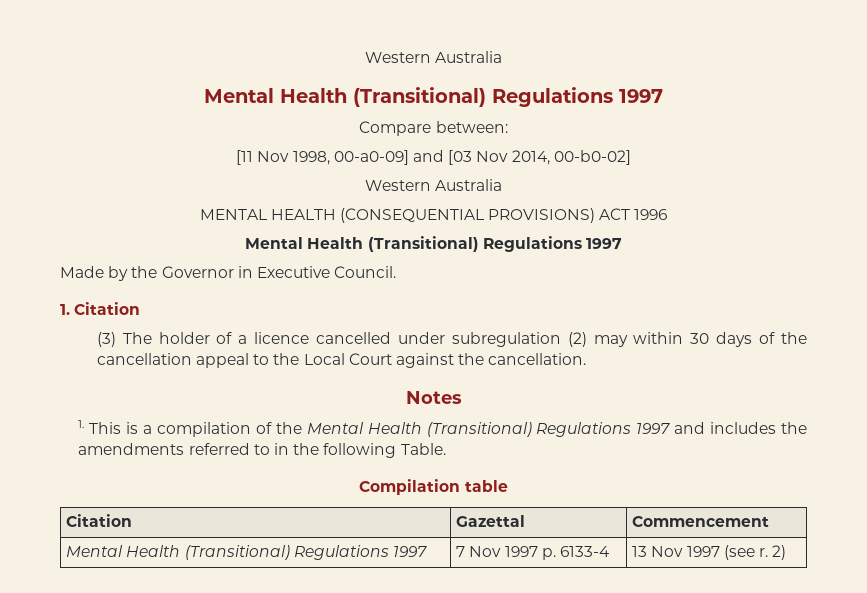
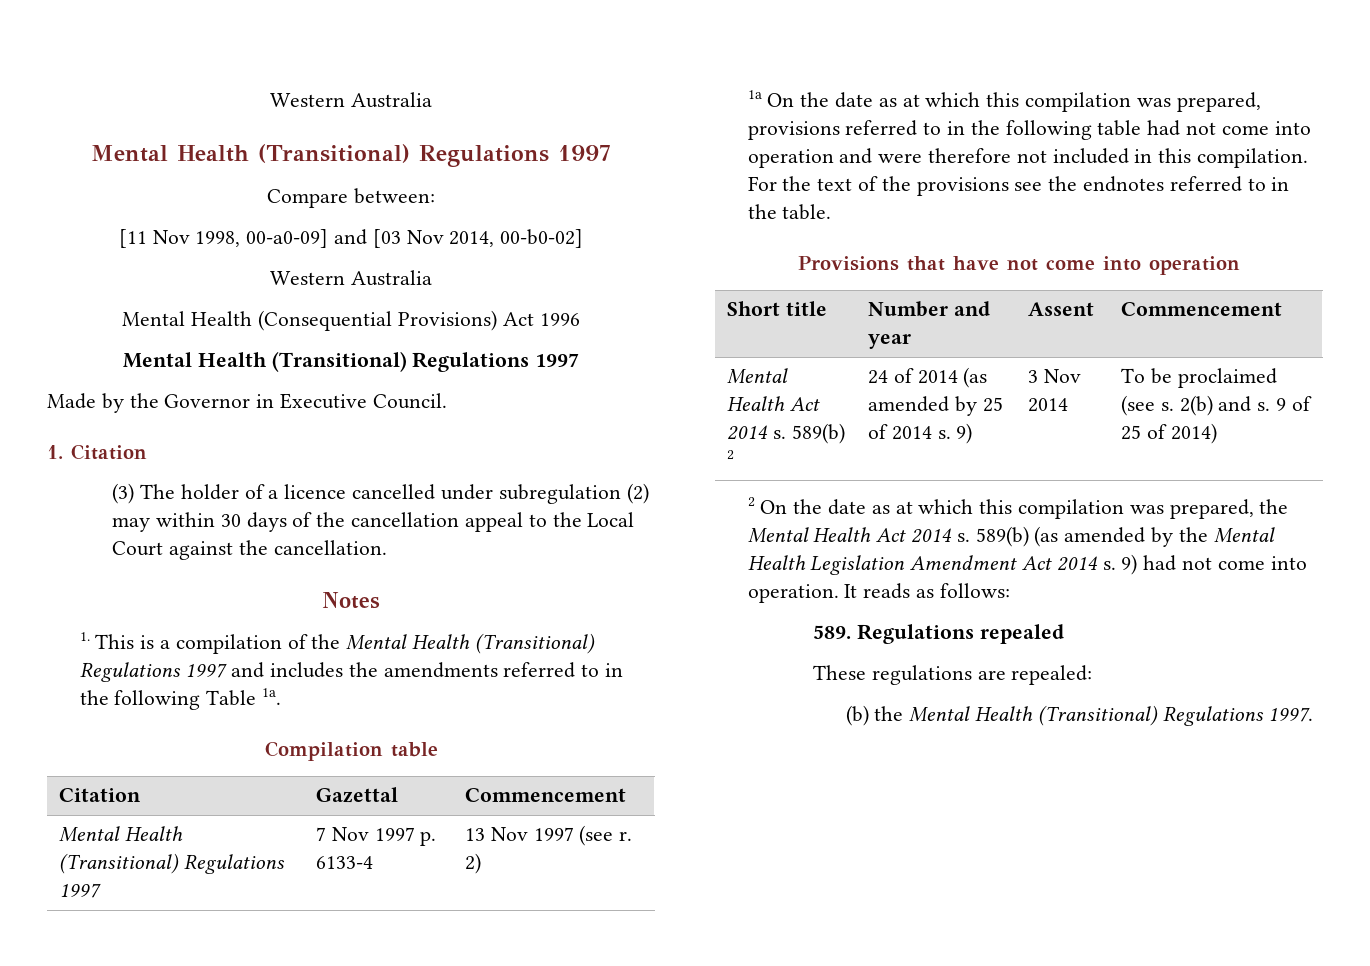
- MENTAL HEALTH (CONSEQUENTIAL PROVISIONS) ACT 1996
+ Mental Health (Consequential Provisions) Act 1996
- 1. This is a compilation of the Mental Health (Transitional) Regulations 1997 and includes the amendments referred to in the following Table.
+ 1. This is a compilation of the Mental Health (Transitional) Regulations 1997 and includes the amendments referred to in the following Table 1a.
+ 1a On the date as at which this compilation was prepared, provisions referred to in the following table had not come into operation and were therefore not included in this compilation. For the text of the provisions see the endnotes referred to in the table.
+ Provisions that have not come into operation
+ Short title | Number and year | Assent | Commencement
+ Mental Health Act 2014 s. 589(b) 2 | 24 of 2014 (as amended by 25 of 2014 s. 9) | 3 Nov 2014 | To be proclaimed (see s. 2(b) and s. 9 of 25 of 2014)
+ 2 On the date as at which this compilation was prepared, the Mental Health Act 2014 s. 589(b) (as amended by the Mental Health Legislation Amendment Act 2014 s. 9) had not come into operation. It reads as follows:
+ 589. Regulations repealed
+ These regulations are repealed:
+ (b) the Mental Health (Transitional) Regulations 1997.

